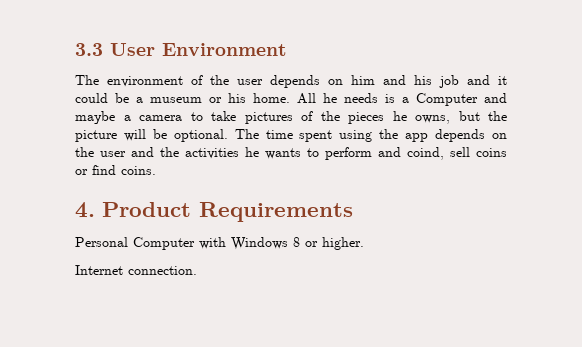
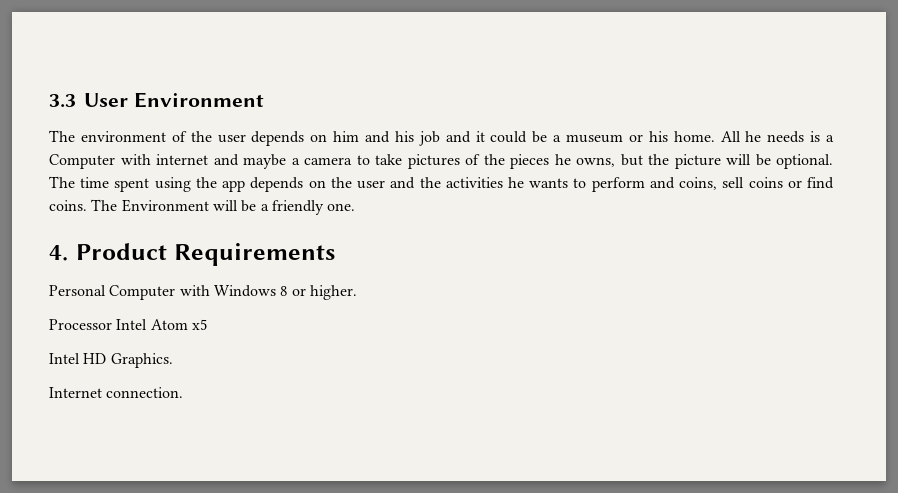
- All he needs is a Computer and maybe a camera to take pictures of the pieces he owns, but the picture will be optional.
+ All he needs is a Computer with internet and maybe a camera to take pictures of the pieces he owns, but the picture will be optional.
- The time spent using the app depends on the user and the activities he wants to perform and coind, sell coins or find coins.
+ The time spent using the app depends on the user and the activities he wants to perform and coins, sell coins or find coins. The Environment will be a friendly one.
+ Processor Intel Atom x5
+ Intel HD Graphics.

